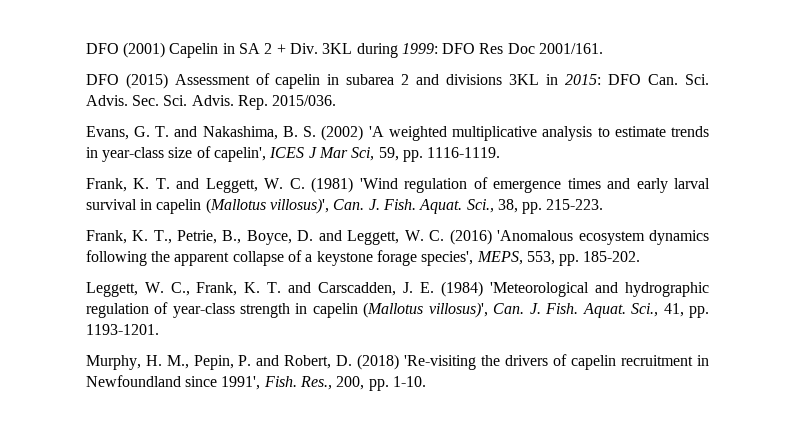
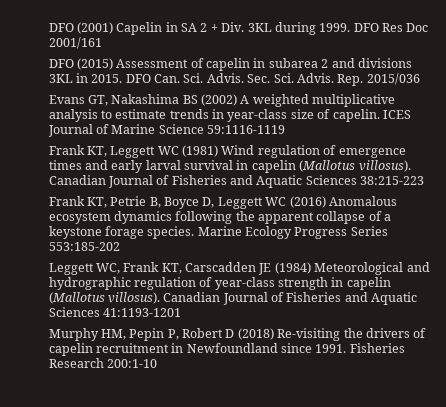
- DFO (2001) Capelin in SA 2 + Div. 3KL during 1999: DFO Res Doc 2001/161.
+ DFO (2001) Capelin in SA 2 + Div. 3KL during 1999. DFO Res Doc 2001/161
- DFO (2015) Assessment of capelin in subarea 2 and divisions 3KL in 2015: DFO Can. Sci. Advis.
+ DFO (2015) Assessment of capelin in subarea 2 and divisions 3KL in 2015. DFO Can. Sci. Advis.
- Rep. 2015/036.
- Evans, G. T. and Nakashima, B. S. (2002) 'A weighted multiplicative analysis to estimate trends in year-class size of capelin', ICES J Mar Sci, 59, pp. 1116-1119.
- Frank, K. T. and Leggett, W. C. (1981) 'Wind regulation of emergence times and early larval survival in capelin (Mallotus villosus)', Can. J. Fish. Aquat. Sci., 38, pp. 215-223.
- Frank, K. T., Petrie, B., Boyce, D. and Leggett, W. C. (2016) 'Anomalous ecosystem dynamics following the apparent collapse of a keystone forage species', MEPS, 553, pp. 185-202.
- Leggett, W. C., Frank, K. T. and Carscadden, J. E. (1984) 'Meteorological and hydrographic regulation of year-class strength in capelin (Mallotus villosus)', Can. J. Fish. Aquat. Sci., 41, pp. 1193-1201.
- Murphy, H. M., Pepin, P. and Robert, D. (2018) 'Re-visiting the drivers of capelin recruitment in Newfoundland since 1991', Fish. Res., 200, pp. 1-10.
+ Rep. 2015/036
+ Evans GT, Nakashima BS (2002) A weighted multiplicative analysis to estimate trends in year-class size of capelin. ICES Journal of Marine Science 59:1116-1119
+ Frank KT, Leggett WC (1981) Wind regulation of emergence times and early larval survival in capelin (Mallotus villosus). Canadian Journal of Fisheries and Aquatic Sciences 38:215-223
+ Frank KT, Petrie B, Boyce D, Leggett WC (2016) Anomalous ecosystem dynamics following the apparent collapse of a keystone forage species. Marine Ecology Progress Series 553:185-202
+ Leggett WC, Frank KT, Carscadden JE (1984) Meteorological and hydrographic regulation of year-class strength in capelin (Mallotus villosus). Canadian Journal of Fisheries and Aquatic Sciences 41:1193-1201
+ Murphy HM, Pepin P, Robert D (2018) Re-visiting the drivers of capelin recruitment in Newfoundland since 1991. Fisheries Research 200:1-10

